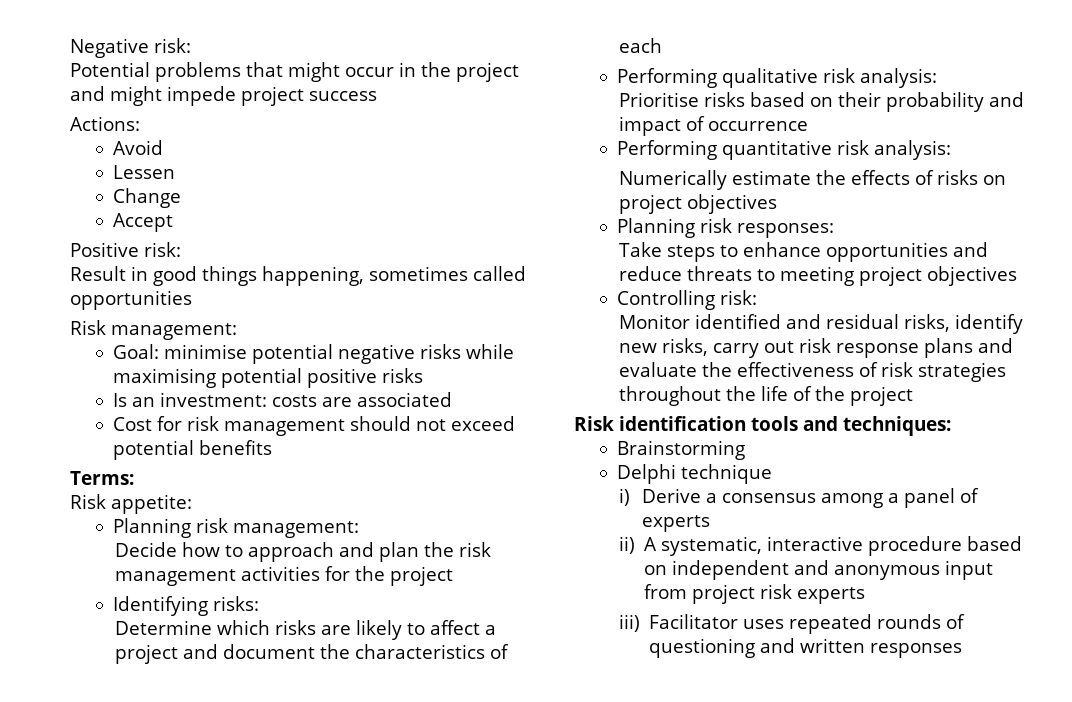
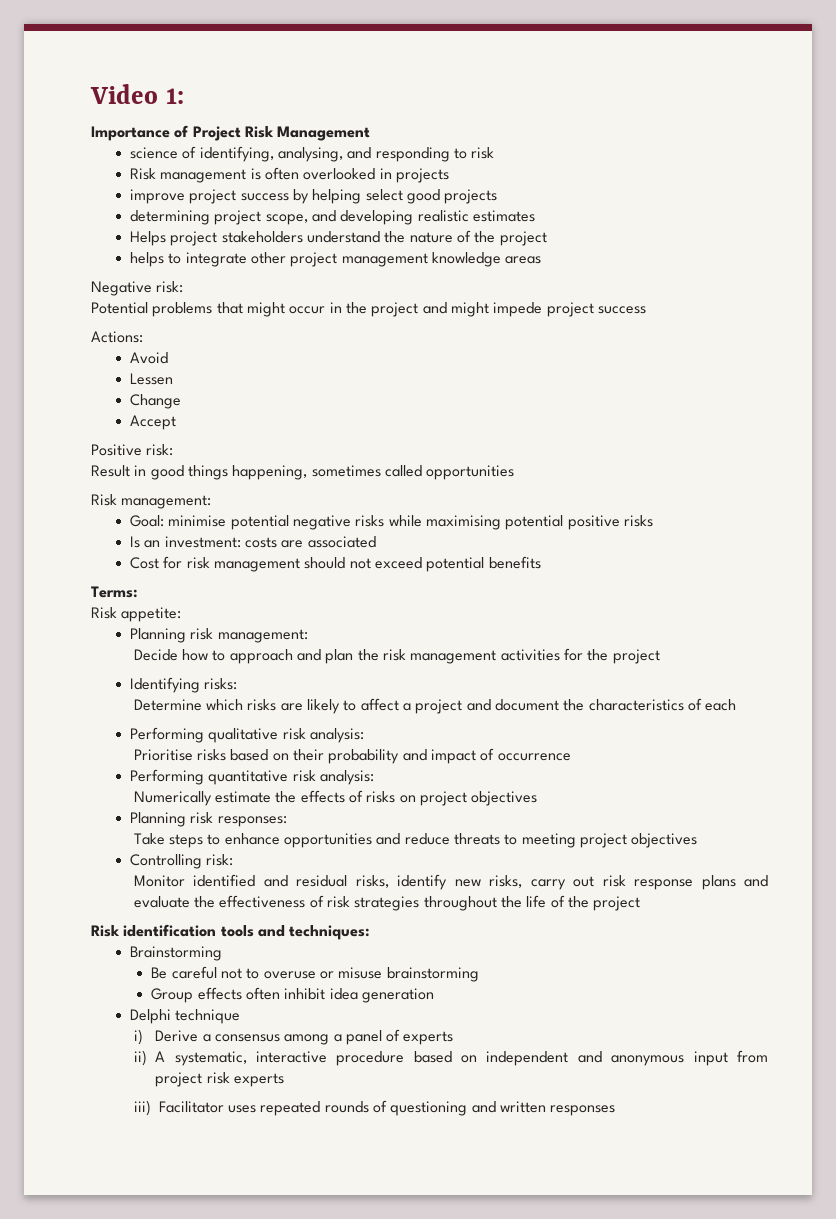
+ Video 1:
+ Importance of Project Risk Management
+ science of identifying, analysing, and responding to risk
+ Risk management is often overlooked in projects
+ improve project success by helping select good projects
+ determining project scope, and developing realistic estimates
+ Helps project stakeholders understand the nature of the project
+ helps to integrate other project management knowledge areas
+ Be careful not to overuse or misuse brainstorming
+ Group effects often inhibit idea generation

